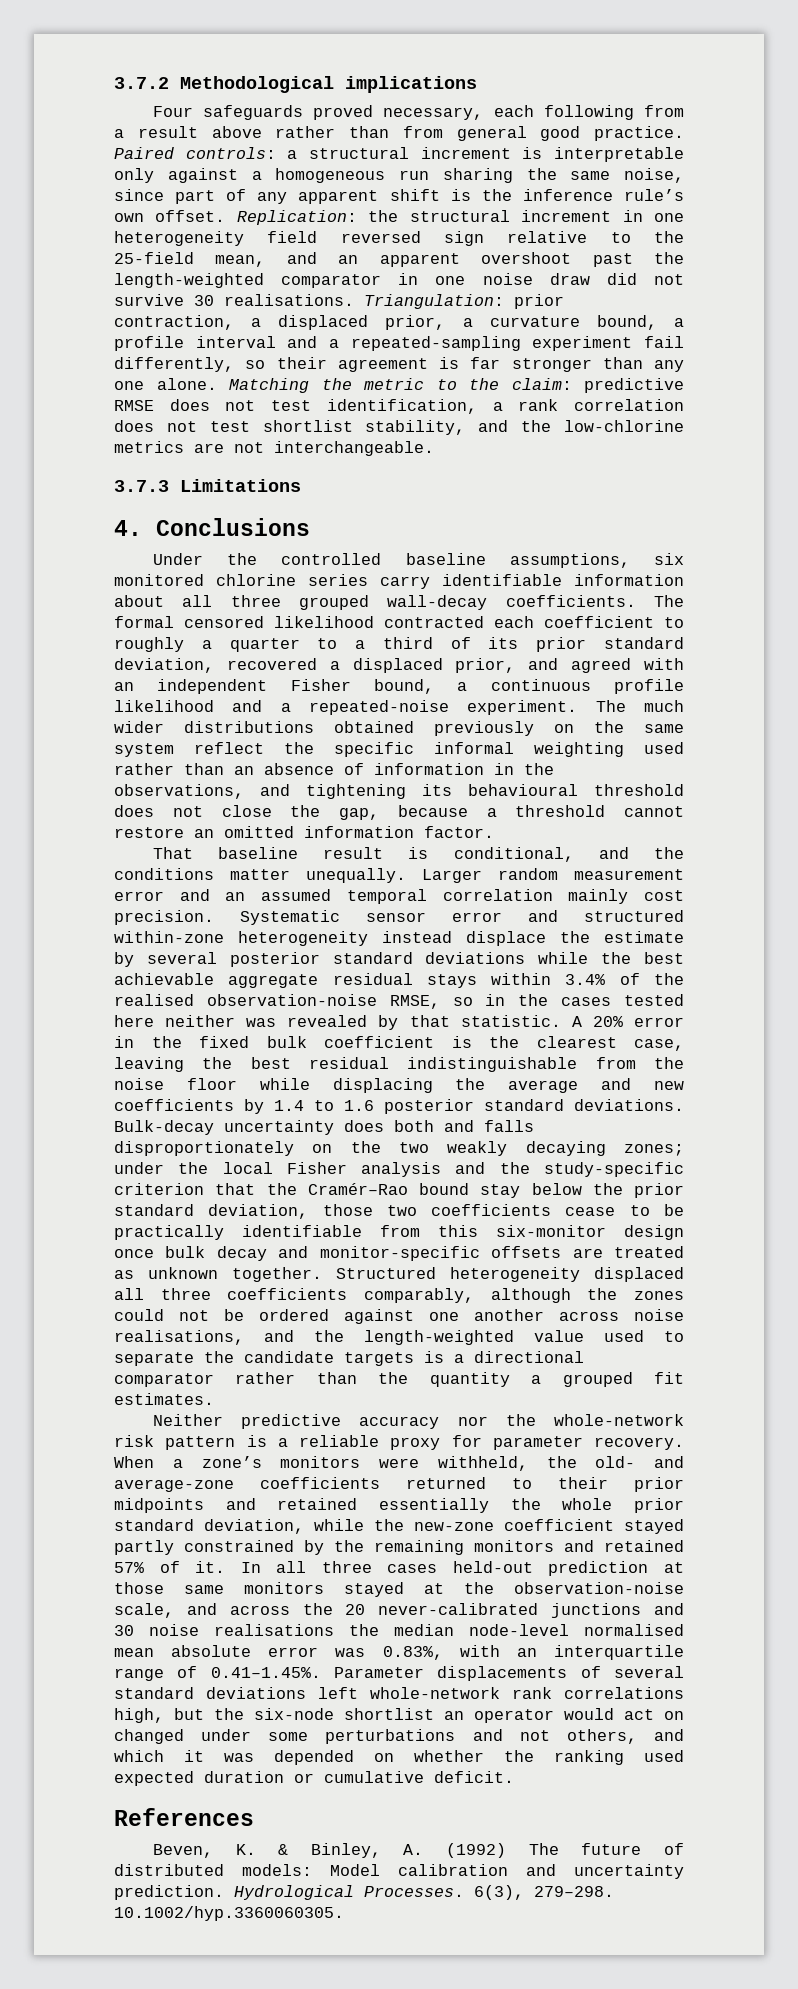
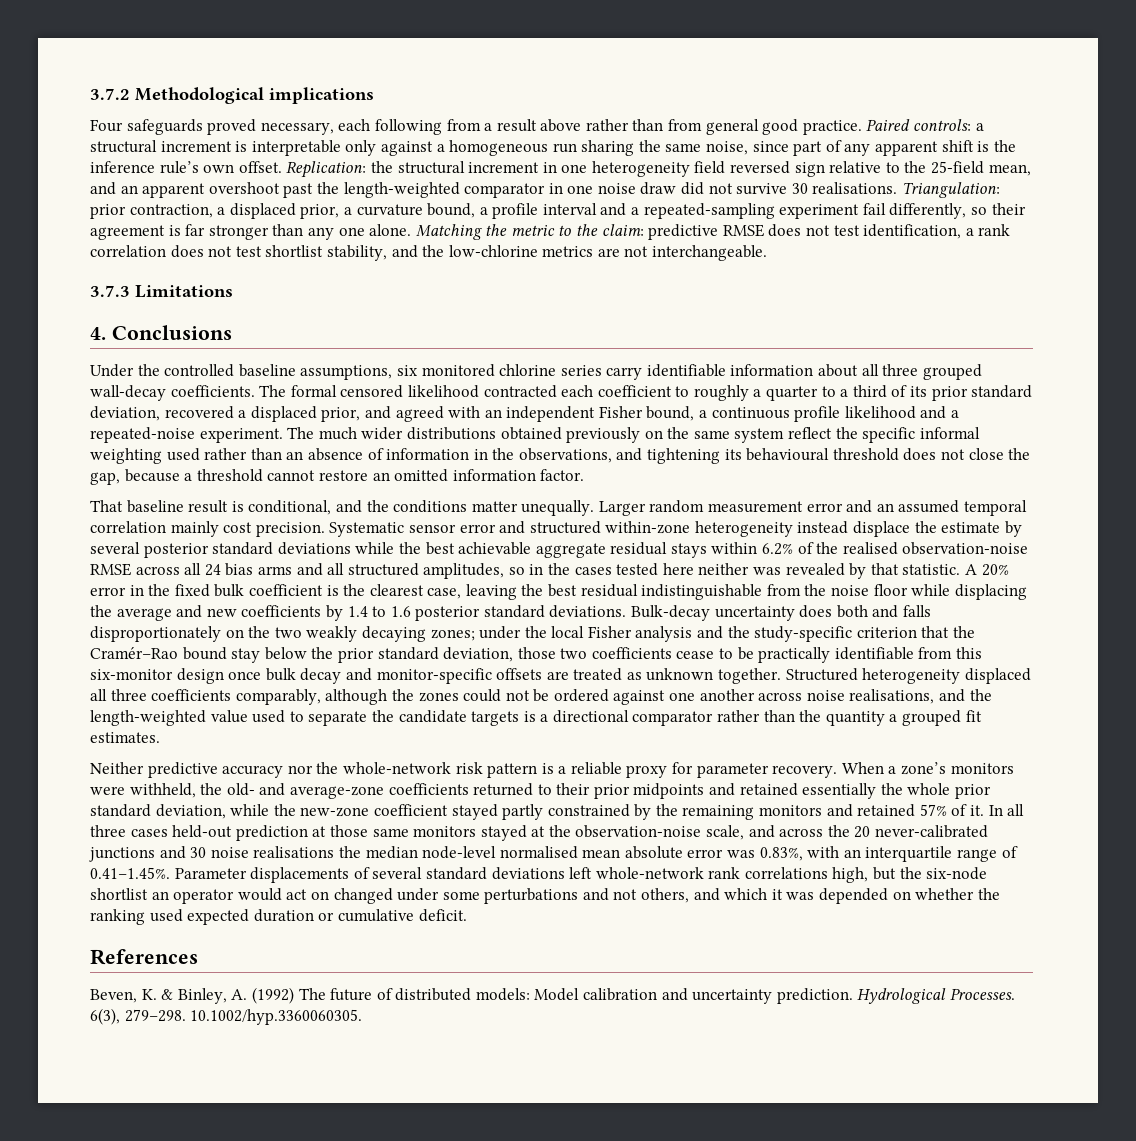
- Systematic sensor error and structured within-zone heterogeneity instead displace the estimate by several posterior standard deviations while the best achievable aggregate residual stays within 3.4% of the realised observation-noise RMSE, so in the cases tested here neither was revealed by that statistic.
+ Systematic sensor error and structured within-zone heterogeneity instead displace the estimate by several posterior standard deviations while the best achievable aggregate residual stays within 6.2% of the realised observation-noise RMSE across all 24 bias arms and all structured amplitudes, so in the cases tested here neither was revealed by that statistic.

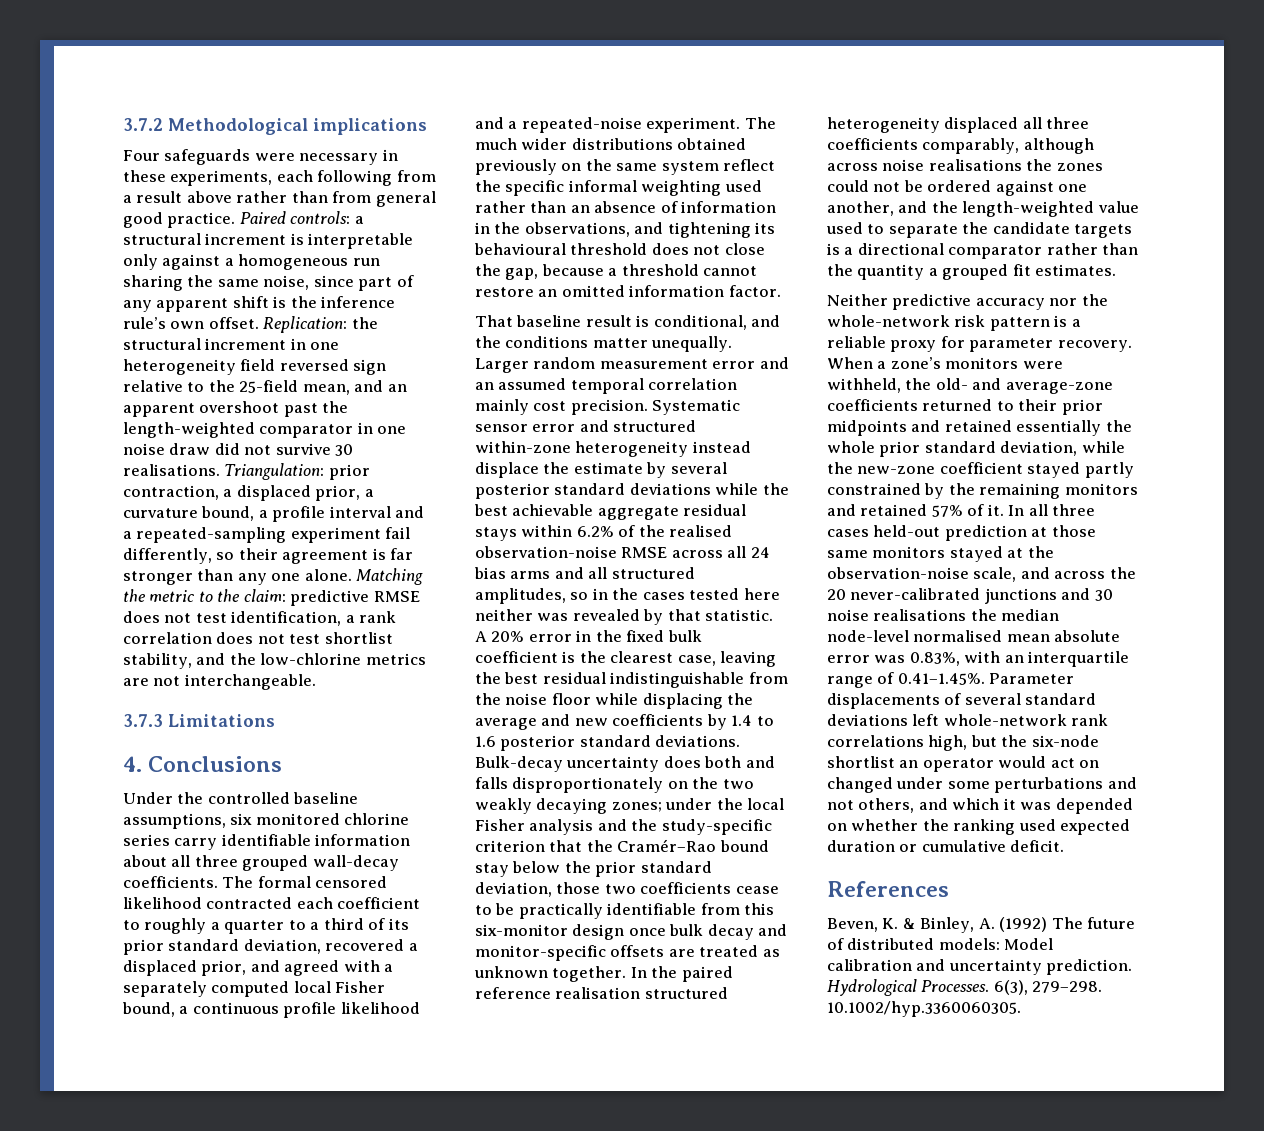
- Four safeguards proved necessary, each following from a result above rather than from general good practice.
+ Four safeguards were necessary in these experiments, each following from a result above rather than from general good practice.
- The formal censored likelihood contracted each coefficient to roughly a quarter to a third of its prior standard deviation, recovered a displaced prior, and agreed with an independent Fisher bound, a continuous profile likelihood and a repeated-noise experiment.
+ The formal censored likelihood contracted each coefficient to roughly a quarter to a third of its prior standard deviation, recovered a displaced prior, and agreed with a separately computed local Fisher bound, a continuous profile likelihood and a repeated-noise experiment.
- Structured heterogeneity displaced all three coefficients comparably, although the zones could not be ordered against one another across noise realisations, and the length-weighted value used to separate the candidate targets is a directional comparator rather than the quantity a grouped fit estimates.
+ In the paired reference realisation structured heterogeneity displaced all three coefficients comparably, although across noise realisations the zones could not be ordered against one another, and the length-weighted value used to separate the candidate targets is a directional comparator rather than the quantity a grouped fit estimates.

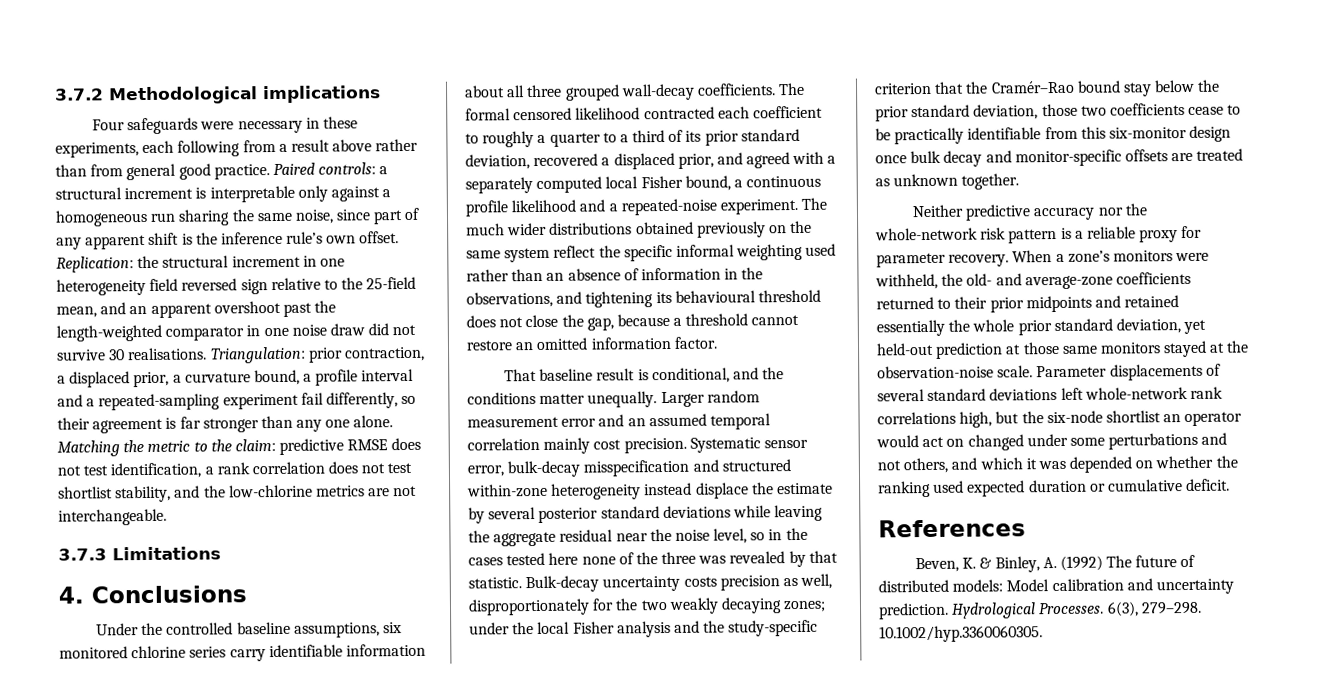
- Systematic sensor error and structured within-zone heterogeneity instead displace the estimate by several posterior standard deviations while the best achievable aggregate residual stays within 6.2% of the realised observation-noise RMSE across all 24 bias arms and all structured amplitudes, so in the cases tested here neither was revealed by that statistic.
+ Systematic sensor error, bulk-decay misspecification and structured within-zone heterogeneity instead displace the estimate by several posterior standard deviations while leaving the aggregate residual near the noise level, so in the cases tested here none of the three was revealed by that statistic.
- A 20% error in the fixed bulk coefficient is the clearest case, leaving the best residual indistinguishable from the noise floor while displacing the average and new coefficients by 1.4 to 1.6 posterior standard deviations. Bulk-decay uncertainty does both and falls disproportionately on the two weakly decaying zones; under the local Fisher analysis and the study-specific criterion that the Cramér–Rao bound stay below the prior standard deviation, those two coefficients cease to be practically identifiable from this six-monitor design once bulk decay and monitor-specific offsets are treated as unknown together. In the paired reference realisation structured heterogeneity displaced all three coefficients comparably, although across noise realisations the zones could not be ordered against one another, and the length-weighted value used to separate the candidate targets is a directional comparator rather than the quantity a grouped fit estimates.
+ Bulk-decay uncertainty costs precision as well, disproportionately for the two weakly decaying zones; under the local Fisher analysis and the study-specific criterion that the Cramér–Rao bound stay below the prior standard deviation, those two coefficients cease to be practically identifiable from this six-monitor design once bulk decay and monitor-specific offsets are treated as unknown together.
- When a zone’s monitors were withheld, the old- and average-zone coefficients returned to their prior midpoints and retained essentially the whole prior standard deviation, while the new-zone coefficient stayed partly constrained by the remaining monitors and retained 57% of it. In all three cases held-out prediction at those same monitors stayed at the observation-noise scale, and across the 20 never-calibrated junctions and 30 noise realisations the median node-level normalised mean absolute error was 0.83%, with an interquartile range of 0.41–1.45%. Parameter displacements of several standard deviations left whole-network rank correlations high, but the six-node shortlist an operator would act on changed under some perturbations and not others, and which it was depended on whether the ranking used expected duration or cumulative deficit.
+ When a zone’s monitors were withheld, the old- and average-zone coefficients returned to their prior midpoints and retained essentially the whole prior standard deviation, yet held-out prediction at those same monitors stayed at the observation-noise scale. Parameter displacements of several standard deviations left whole-network rank correlations high, but the six-node shortlist an operator would act on changed under some perturbations and not others, and which it was depended on whether the ranking used expected duration or cumulative deficit.

